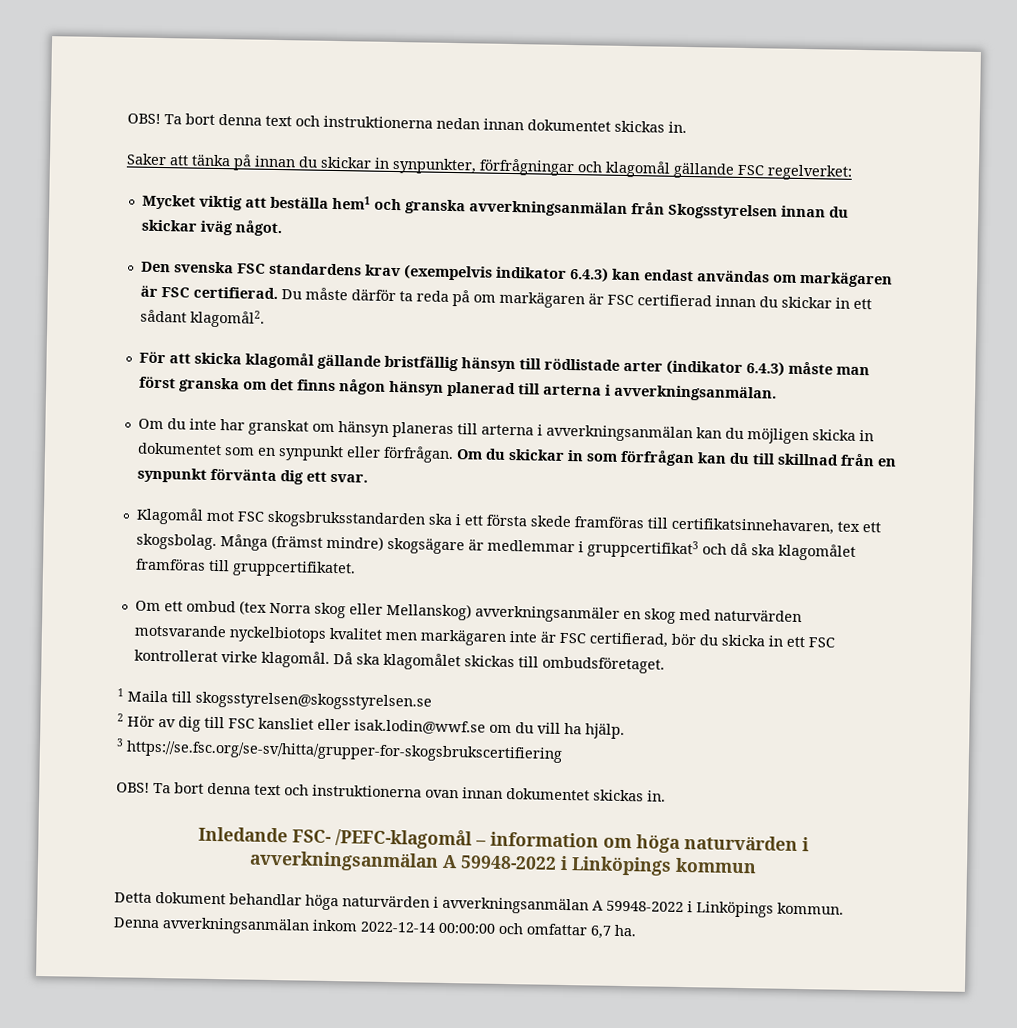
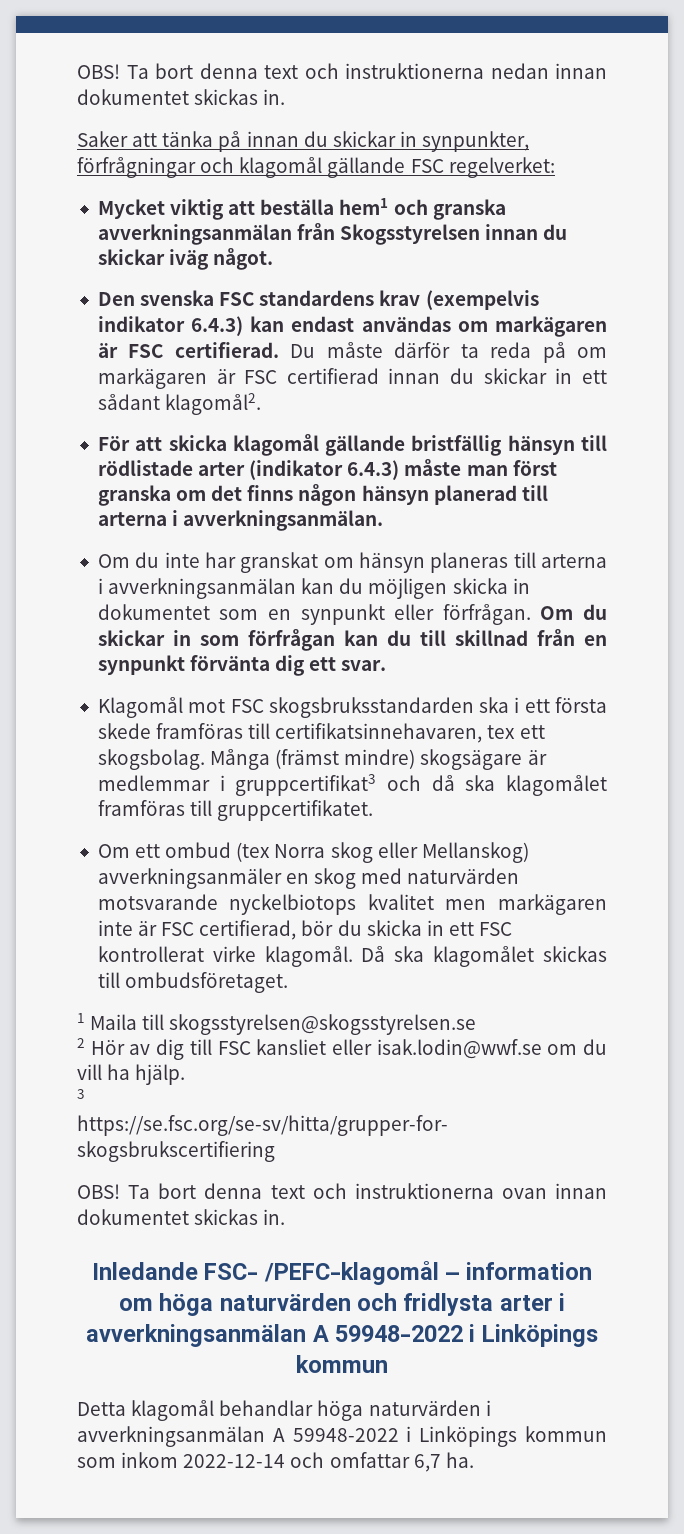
- Inledande FSC- /PEFC-klagomål – information om höga naturvärden i avverkningsanmälan A 59948-2022 i Linköpings kommun
+ Inledande FSC- /PEFC-klagomål – information om höga naturvärden och fridlysta arter i avverkningsanmälan A 59948-2022 i Linköpings kommun
- Detta dokument behandlar höga naturvärden i avverkningsanmälan A 59948-2022 i Linköpings kommun. Denna avverkningsanmälan inkom 2022-12-14 00:00:00 och omfattar 6,7 ha.
+ Detta klagomål behandlar höga naturvärden i avverkningsanmälan A 59948-2022 i Linköpings kommun som inkom 2022-12-14 och omfattar 6,7 ha.

